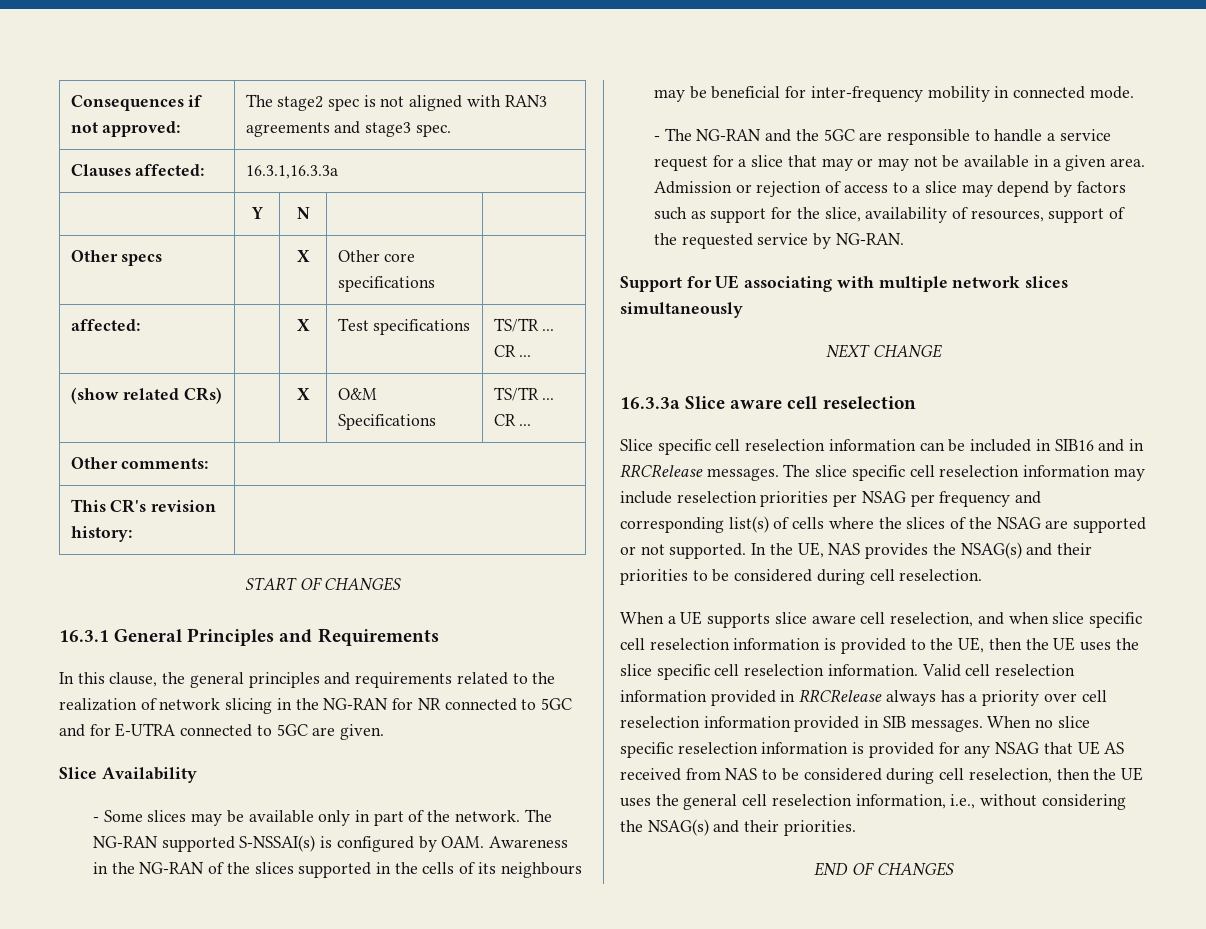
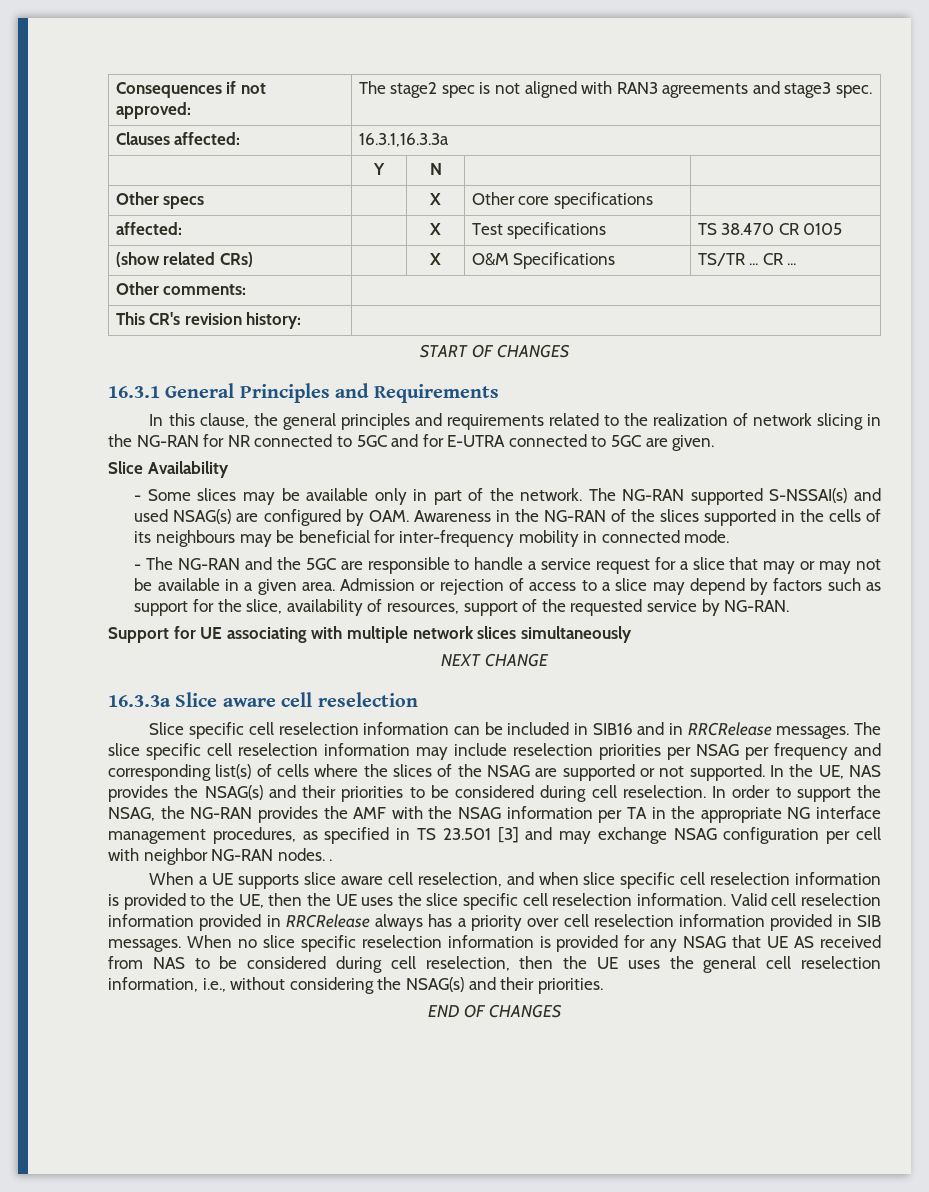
- affected: | | X | Test specifications | TS/TR ... CR ...
+ affected: | | X | Test specifications | TS 38.470 CR 0105
- The NG-RAN supported S-NSSAI(s) is configured by OAM. Awareness in the NG-RAN of the slices supported in the cells of its neighbours may be beneficial for inter-frequency mobility in connected mode.
+ The NG-RAN supported S-NSSAI(s) and used NSAG(s) are configured by OAM. Awareness in the NG-RAN of the slices supported in the cells of its neighbours may be beneficial for inter-frequency mobility in connected mode.
+ In order to support the NSAG, the NG-RAN provides the AMF with the NSAG information per TA in the appropriate NG interface management procedures, as specified in TS 23.501 [3] and may exchange NSAG configuration per cell with neighbor NG-RAN nodes. .

